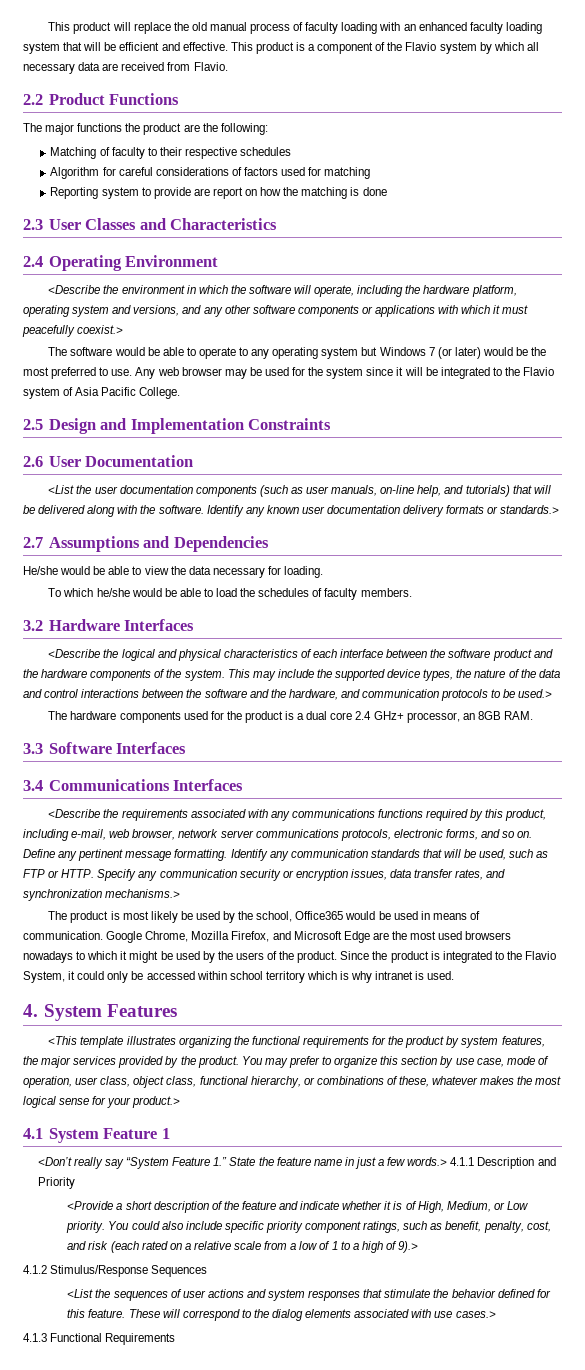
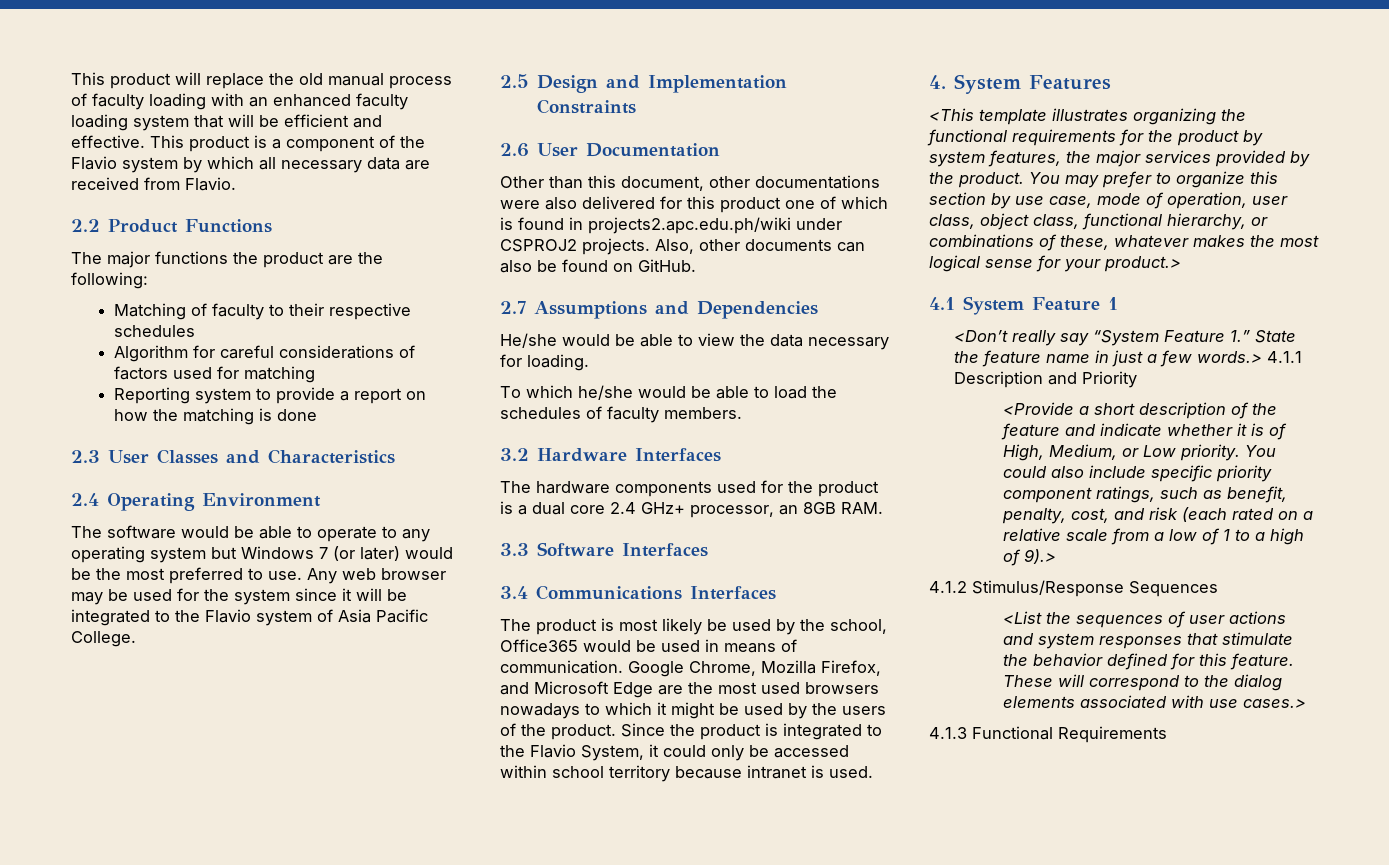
- Reporting system to provide are report on how the matching is done
+ Reporting system to provide a report on how the matching is done
- <Describe the environment in which the software will operate, including the hardware platform, operating system and versions, and any other software components or applications with which it must peacefully coexist.>
- <List the user documentation components (such as user manuals, on-line help, and tutorials) that will be delivered along with the software. Identify any known user documentation delivery formats or standards.>
+ Other than this document, other documentations were also delivered for this product one of which is found in projects2.apc.edu.ph/wiki under CSPROJ2 projects. Also, other documents can also be found on GitHub.
- <Describe the logical and physical characteristics of each interface between the software product and the hardware components of the system. This may include the supported device types, the nature of the data and control interactions between the software and the hardware, and communication protocols to be used.>
- <Describe the requirements associated with any communications functions required by this product, including e-mail, web browser, network server communications protocols, electronic forms, and so on. Define any pertinent message formatting. Identify any communication standards that will be used, such as FTP or HTTP. Specify any communication security or encryption issues, data transfer rates, and synchronization mechanisms.>
- Since the product is integrated to the Flavio System, it could only be accessed within school territory which is why intranet is used.
+ Since the product is integrated to the Flavio System, it could only be accessed within school territory because intranet is used.

